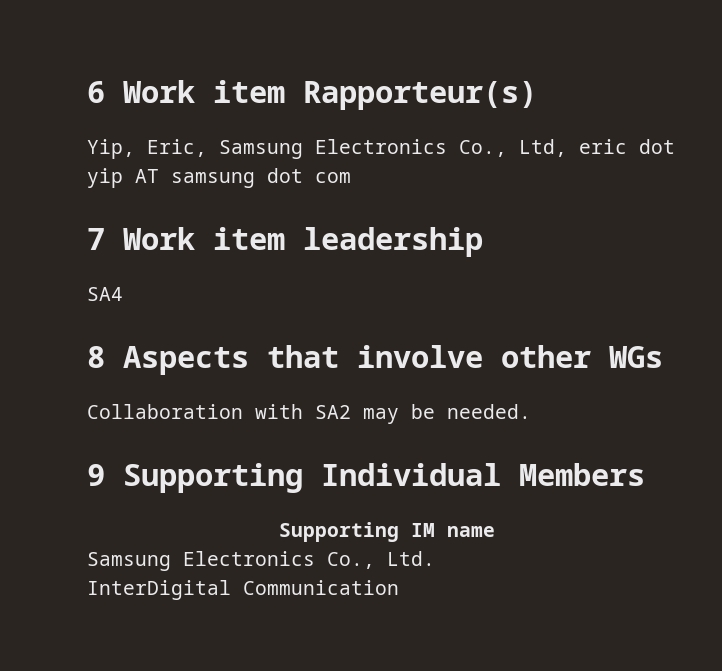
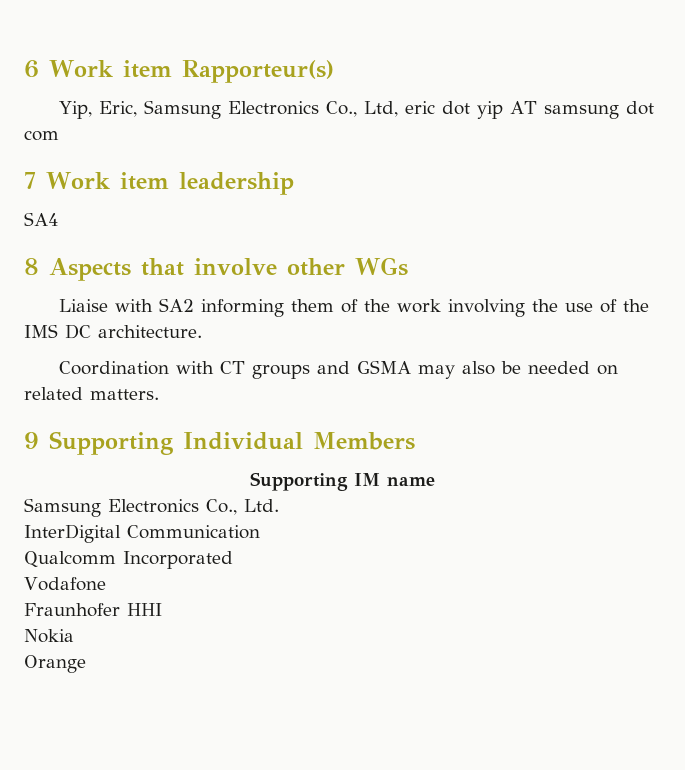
- Collaboration with SA2 may be needed.
+ Liaise with SA2 informing them of the work involving the use of the IMS DC architecture.
+ Coordination with CT groups and GSMA may also be needed on related matters.
+ Qualcomm Incorporated
+ Vodafone
+ Fraunhofer HHI
+ Nokia
+ Orange

